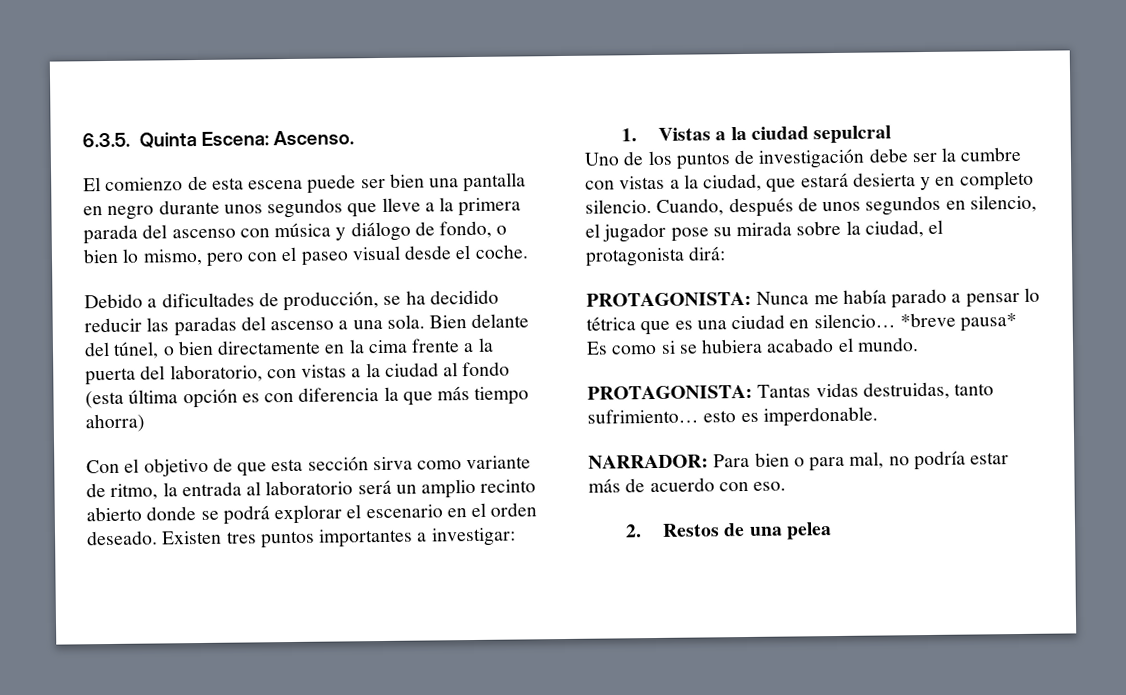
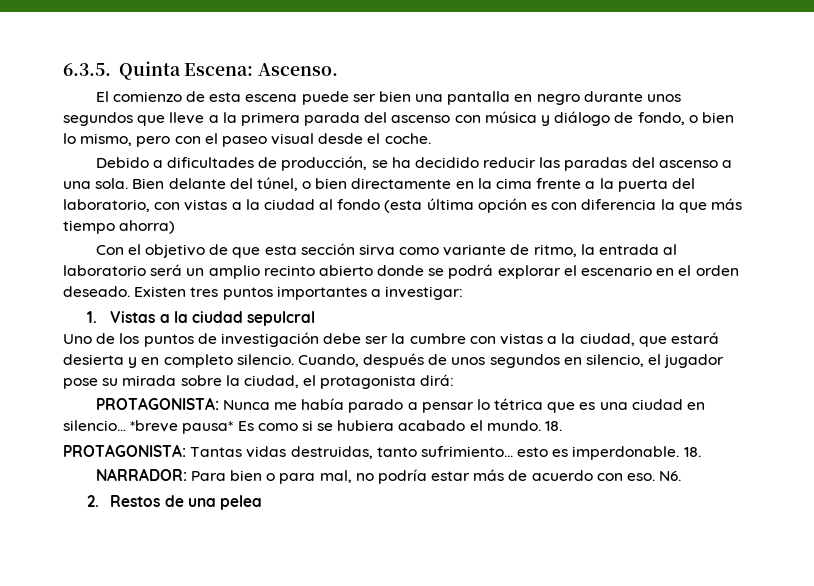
- *breve pausa* Es como si se hubiera acabado el mundo.
+ *breve pausa* Es como si se hubiera acabado el mundo. 18.
- PROTAGONISTA: Tantas vidas destruidas, tanto sufrimiento… esto es imperdonable.
+ PROTAGONISTA: Tantas vidas destruidas, tanto sufrimiento… esto es imperdonable. 18.
+ N6.

